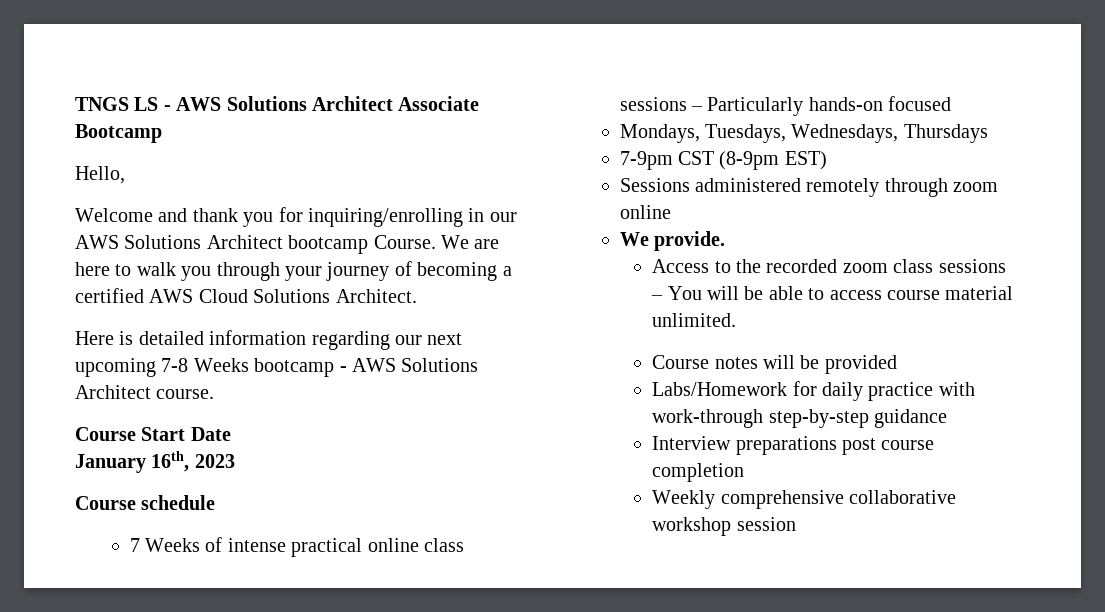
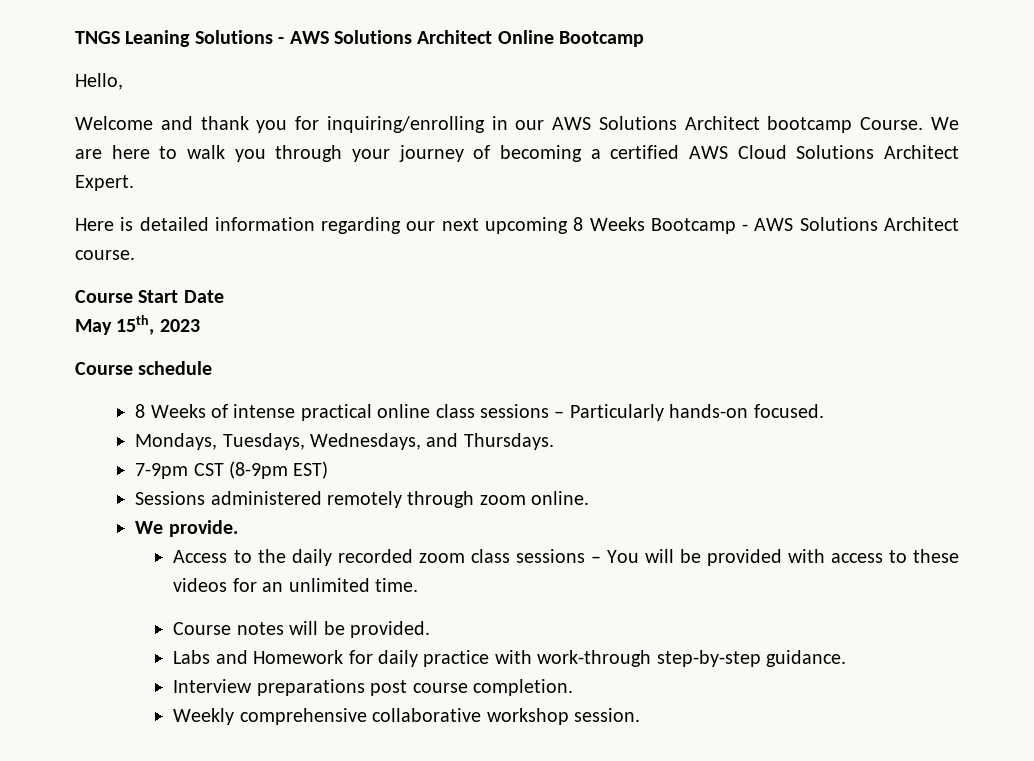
- TNGS LS - AWS Solutions Architect Associate Bootcamp
+ TNGS Leaning Solutions - AWS Solutions Architect Online Bootcamp
- We are here to walk you through your journey of becoming a certified AWS Cloud Solutions Architect.
+ We are here to walk you through your journey of becoming a certified AWS Cloud Solutions Architect Expert.
- Here is detailed information regarding our next upcoming 7-8 Weeks bootcamp - AWS Solutions Architect course.
+ Here is detailed information regarding our next upcoming 8 Weeks Bootcamp - AWS Solutions Architect course.
- January 16th, 2023
+ May 15th, 2023
- 7 Weeks of intense practical online class sessions – Particularly hands-on focused
+ 8 Weeks of intense practical online class sessions – Particularly hands-on focused.
- Mondays, Tuesdays, Wednesdays, Thursdays
+ Mondays, Tuesdays, Wednesdays, and Thursdays.
- Sessions administered remotely through zoom online
+ Sessions administered remotely through zoom online.
- Access to the recorded zoom class sessions – You will be able to access course material unlimited.
+ Access to the daily recorded zoom class sessions – You will be provided with access to these videos for an unlimited time.
- Course notes will be provided
- Labs/Homework for daily practice with work-through step-by-step guidance
+ Course notes will be provided.
+ Labs and Homework for daily practice with work-through step-by-step guidance.
- Interview preparations post course completion
+ Interview preparations post course completion.
- Weekly comprehensive collaborative workshop session
+ Weekly comprehensive collaborative workshop session.

